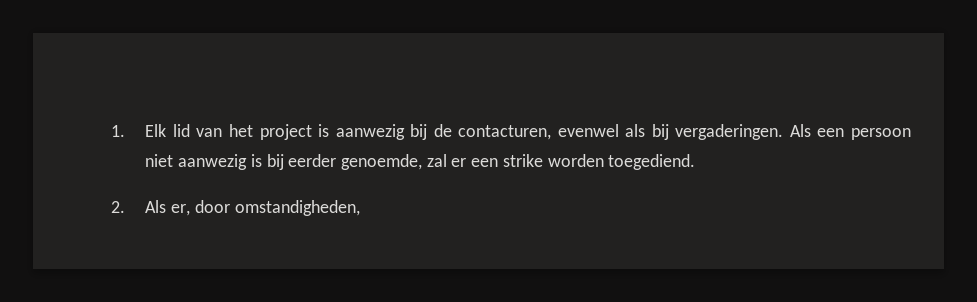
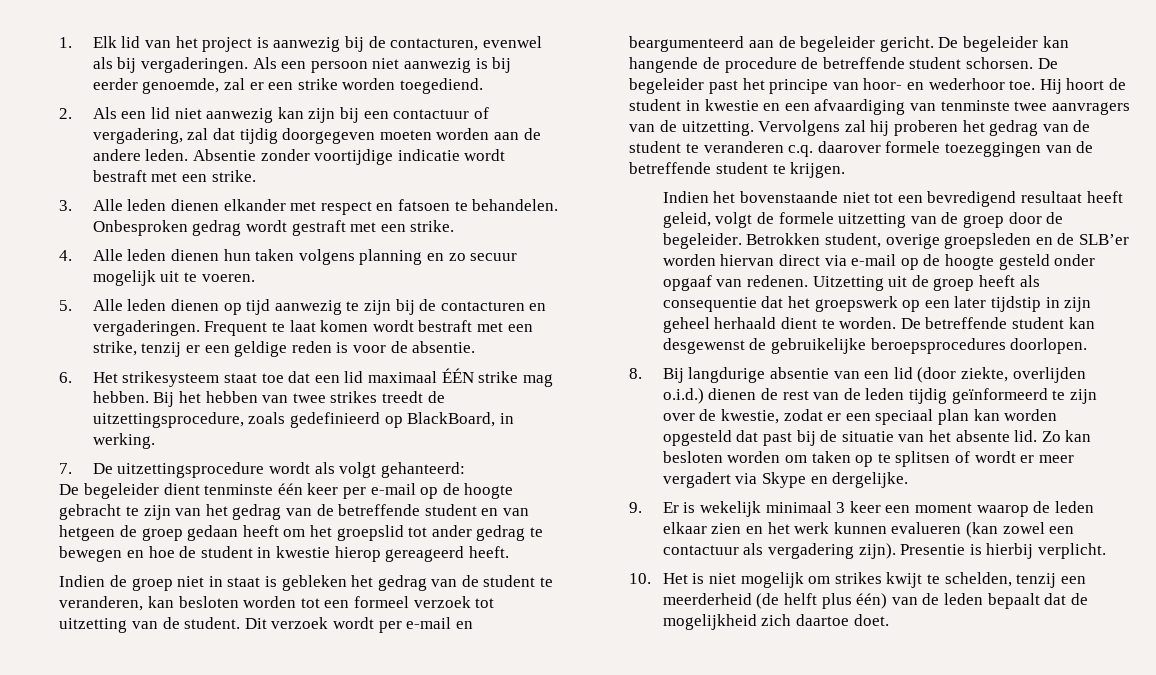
- 2. Als er, door omstandigheden,
+ 2. Als een lid niet aanwezig kan zijn bij een contactuur of vergadering, zal dat tijdig doorgegeven moeten worden aan de andere leden. Absentie zonder voortijdige indicatie wordt bestraft met een strike.
+ 3. Alle leden dienen elkander met respect en fatsoen te behandelen. Onbesproken gedrag wordt gestraft met een strike.
+ 4. Alle leden dienen hun taken volgens planning en zo secuur mogelijk uit te voeren.
+ 5. Alle leden dienen op tijd aanwezig te zijn bij de contacturen en vergaderingen. Frequent te laat komen wordt bestraft met een strike, tenzij er een geldige reden is voor de absentie.
+ 6. Het strikesysteem staat toe dat een lid maximaal ÉÉN strike mag hebben. Bij het hebben van twee strikes treedt de uitzettingsprocedure, zoals gedefinieerd op BlackBoard, in werking.
+ 7. De uitzettingsprocedure wordt als volgt gehanteerd:
+ De begeleider dient tenminste één keer per e-mail op de hoogte gebracht te zijn van het gedrag van de betreffende student en van hetgeen de groep gedaan heeft om het groepslid tot ander gedrag te bewegen en hoe de student in kwestie hierop gereageerd heeft.
+ Indien de groep niet in staat is gebleken het gedrag van de student te veranderen, kan besloten worden tot een formeel verzoek tot uitzetting van de student. Dit verzoek wordt per e-mail en beargumenteerd aan de begeleider gericht. De begeleider kan hangende de procedure de betreffende student schorsen. De begeleider past het principe van hoor- en wederhoor toe. Hij hoort de student in kwestie en een afvaardiging van tenminste twee aanvragers van de uitzetting. Vervolgens zal hij proberen het gedrag van de student te veranderen c.q. daarover formele toezeggingen van de betreffende student te krijgen.
+ Indien het bovenstaande niet tot een bevredigend resultaat heeft geleid, volgt de formele uitzetting van de groep door de begeleider. Betrokken student, overige groepsleden en de SLB’er worden hiervan direct via e-mail op de hoogte gesteld onder opgaaf van redenen. Uitzetting uit de groep heeft als consequentie dat het groepswerk op een later tijdstip in zijn geheel herhaald dient te worden. De betreffende student kan desgewenst de gebruikelijke beroepsprocedures doorlopen.
+ 8. Bij langdurige absentie van een lid (door ziekte, overlijden o.i.d.) dienen de rest van de leden tijdig geïnformeerd te zijn over de kwestie, zodat er een speciaal plan kan worden opgesteld dat past bij de situatie van het absente lid. Zo kan besloten worden om taken op te splitsen of wordt er meer vergadert via Skype en dergelijke.
+ 9. Er is wekelijk minimaal 3 keer een moment waarop de leden elkaar zien en het werk kunnen evalueren (kan zowel een contactuur als vergadering zijn). Presentie is hierbij verplicht.
+ 10. Het is niet mogelijk om strikes kwijt te schelden, tenzij een meerderheid (de helft plus één) van de leden bepaalt dat de mogelijkheid zich daartoe doet.

